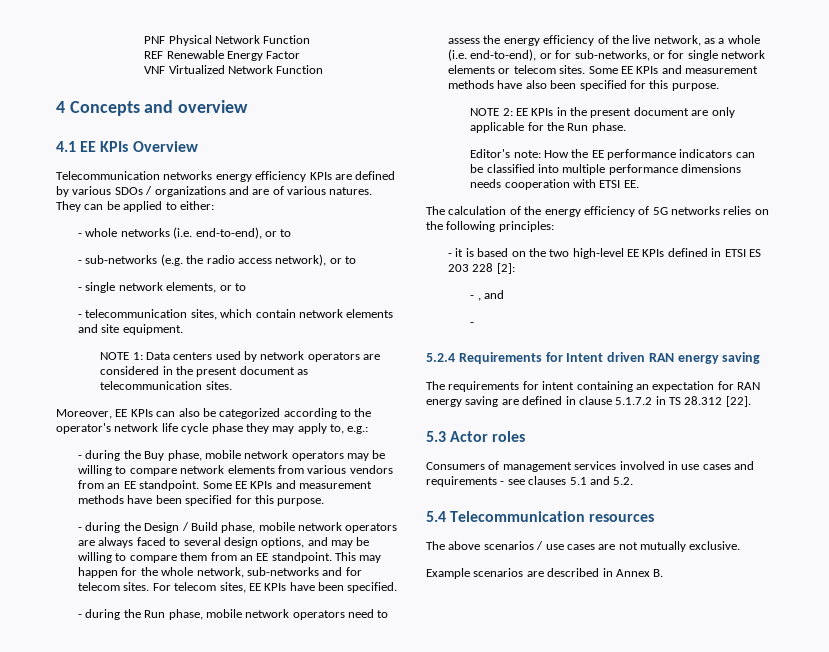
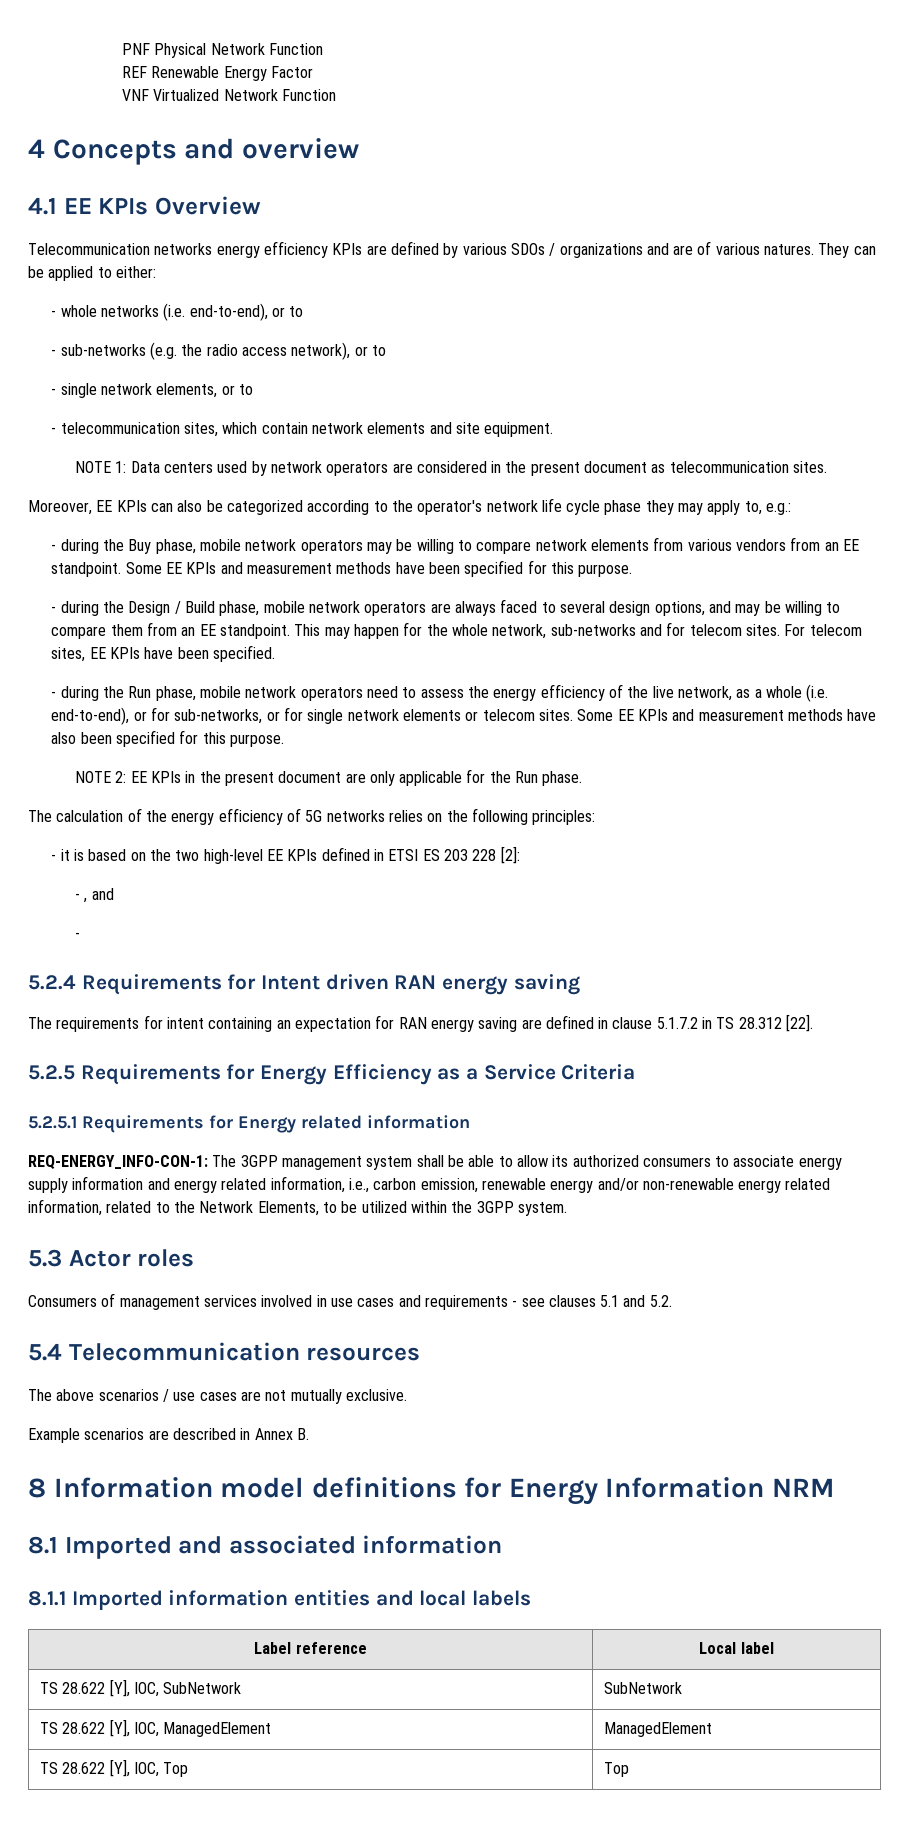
- Editor's note: How the EE performance indicators can be classified into multiple performance dimensions needs cooperation with ETSI EE.
+ 5.2.5 Requirements for Energy Efficiency as a Service Criteria
+ 5.2.5.1 Requirements for Energy related information
+ REQ-ENERGY_INFO-CON-1: The 3GPP management system shall be able to allow its authorized consumers to associate energy supply information and energy related information, i.e., carbon emission, renewable energy and/or non-renewable energy related information, related to the Network Elements, to be utilized within the 3GPP system.
+ 8 Information model definitions for Energy Information NRM
+ 8.1 Imported and associated information
+ 8.1.1 Imported information entities and local labels
+ Label reference | Local label
+ TS 28.622 [Y], IOC, SubNetwork | SubNetwork
+ TS 28.622 [Y], IOC, ManagedElement | ManagedElement
+ TS 28.622 [Y], IOC, Top | Top

